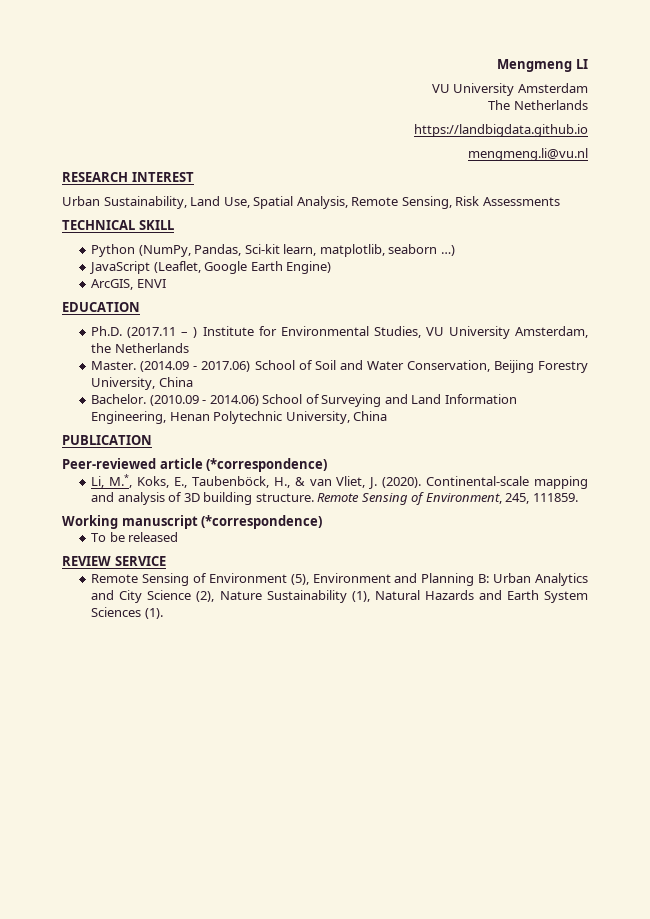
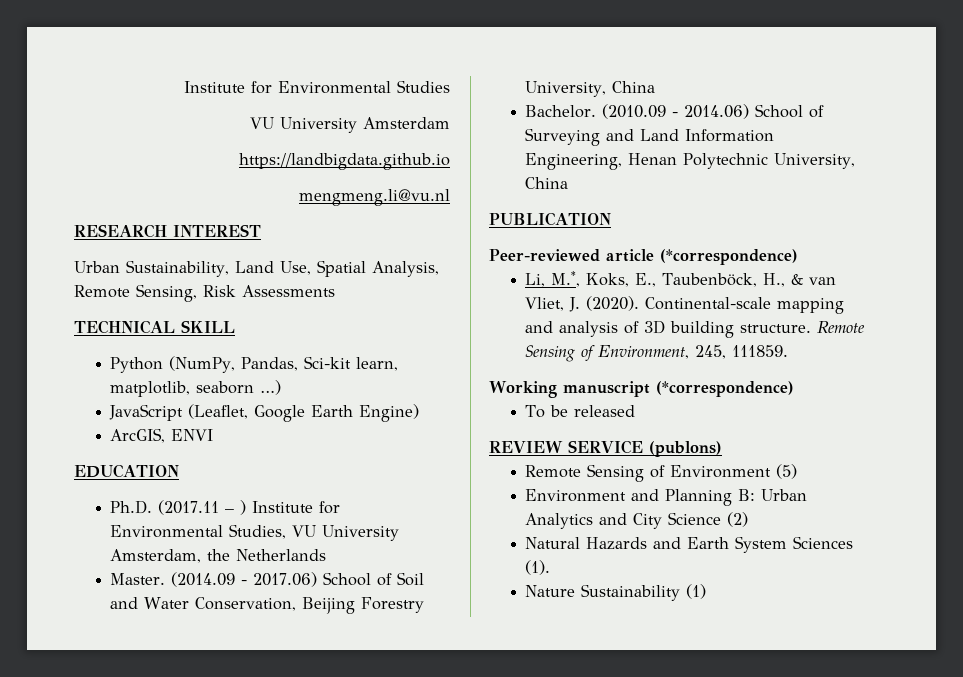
- Mengmeng LI
+ Institute for Environmental Studies
- The Netherlands
- REVIEW SERVICE
+ REVIEW SERVICE (publons)
- Remote Sensing of Environment (5), Environment and Planning B: Urban Analytics and City Science (2), Nature Sustainability (1), Natural Hazards and Earth System Sciences (1).
+ Remote Sensing of Environment (5)
+ Environment and Planning B: Urban Analytics and City Science (2)
+ Natural Hazards and Earth System Sciences (1).
+ Nature Sustainability (1)

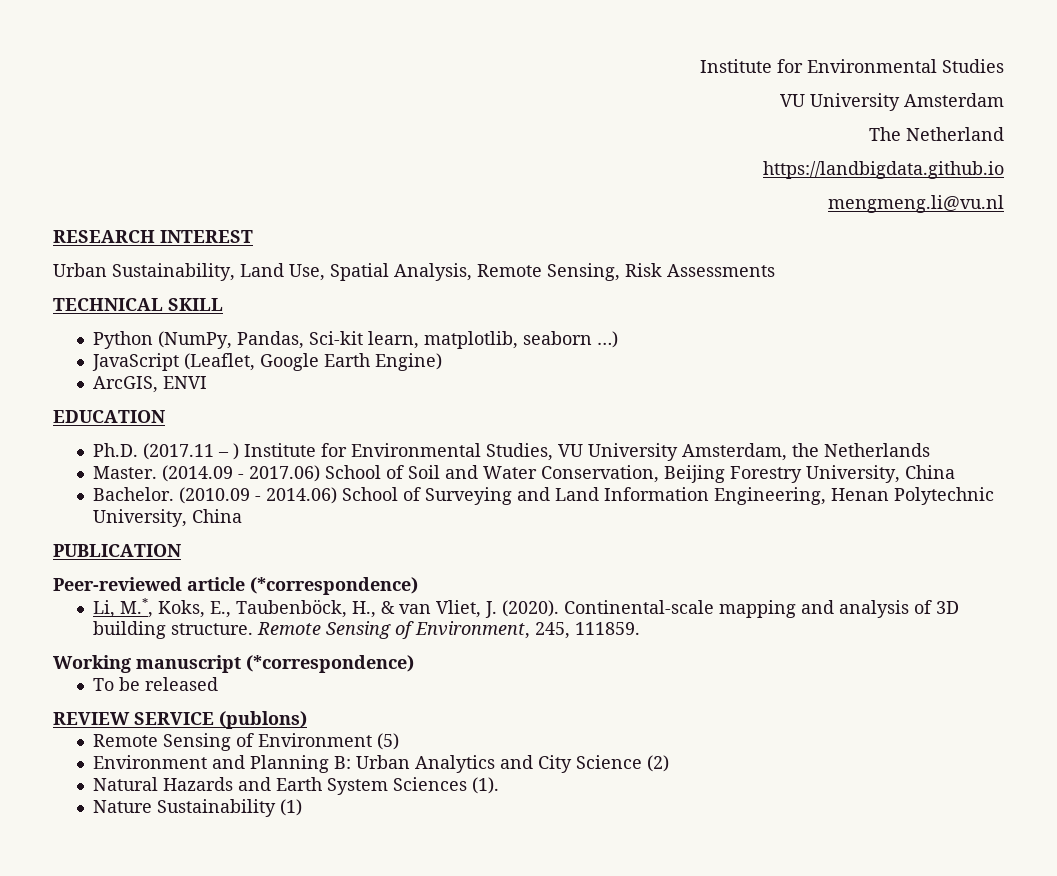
+ The Netherland

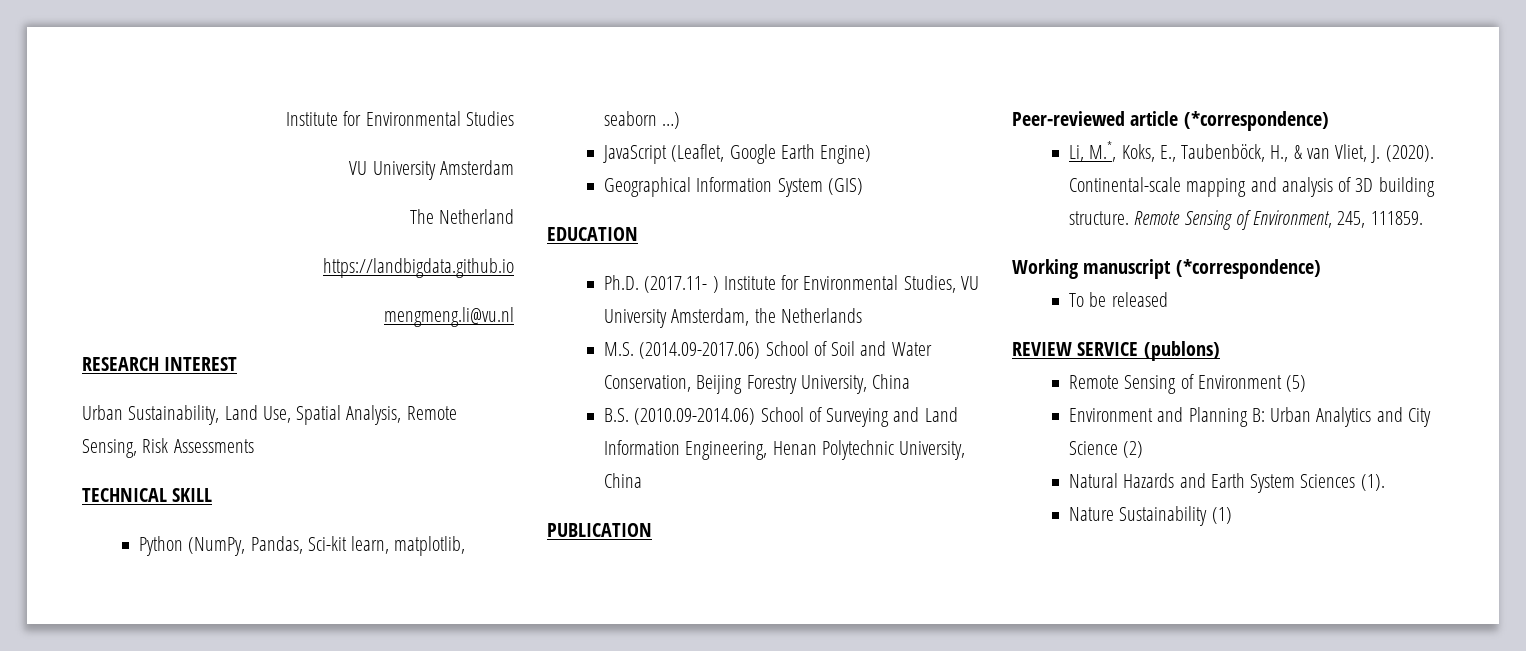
- ArcGIS, ENVI
+ Geographical Information System (GIS)
- Ph.D. (2017.11 – ) Institute for Environmental Studies, VU University Amsterdam, the Netherlands
+ Ph.D. (2017.11- ) Institute for Environmental Studies, VU University Amsterdam, the Netherlands
- Master. (2014.09 - 2017.06) School of Soil and Water Conservation, Beijing Forestry University, China
+ M.S. (2014.09-2017.06) School of Soil and Water Conservation, Beijing Forestry University, China
- Bachelor. (2010.09 - 2014.06) School of Surveying and Land Information Engineering, Henan Polytechnic University, China
+ B.S. (2010.09-2014.06) School of Surveying and Land Information Engineering, Henan Polytechnic University, China

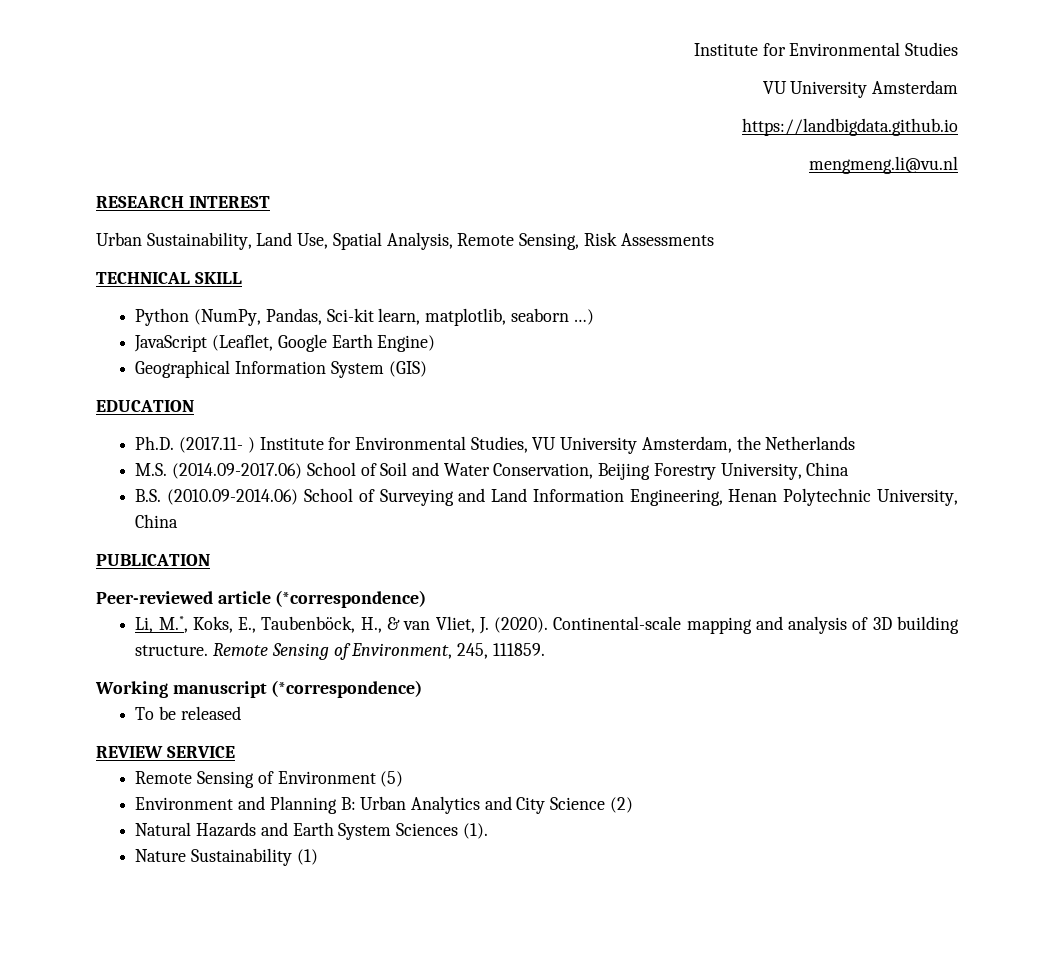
- The Netherland
- REVIEW SERVICE (publons)
+ REVIEW SERVICE

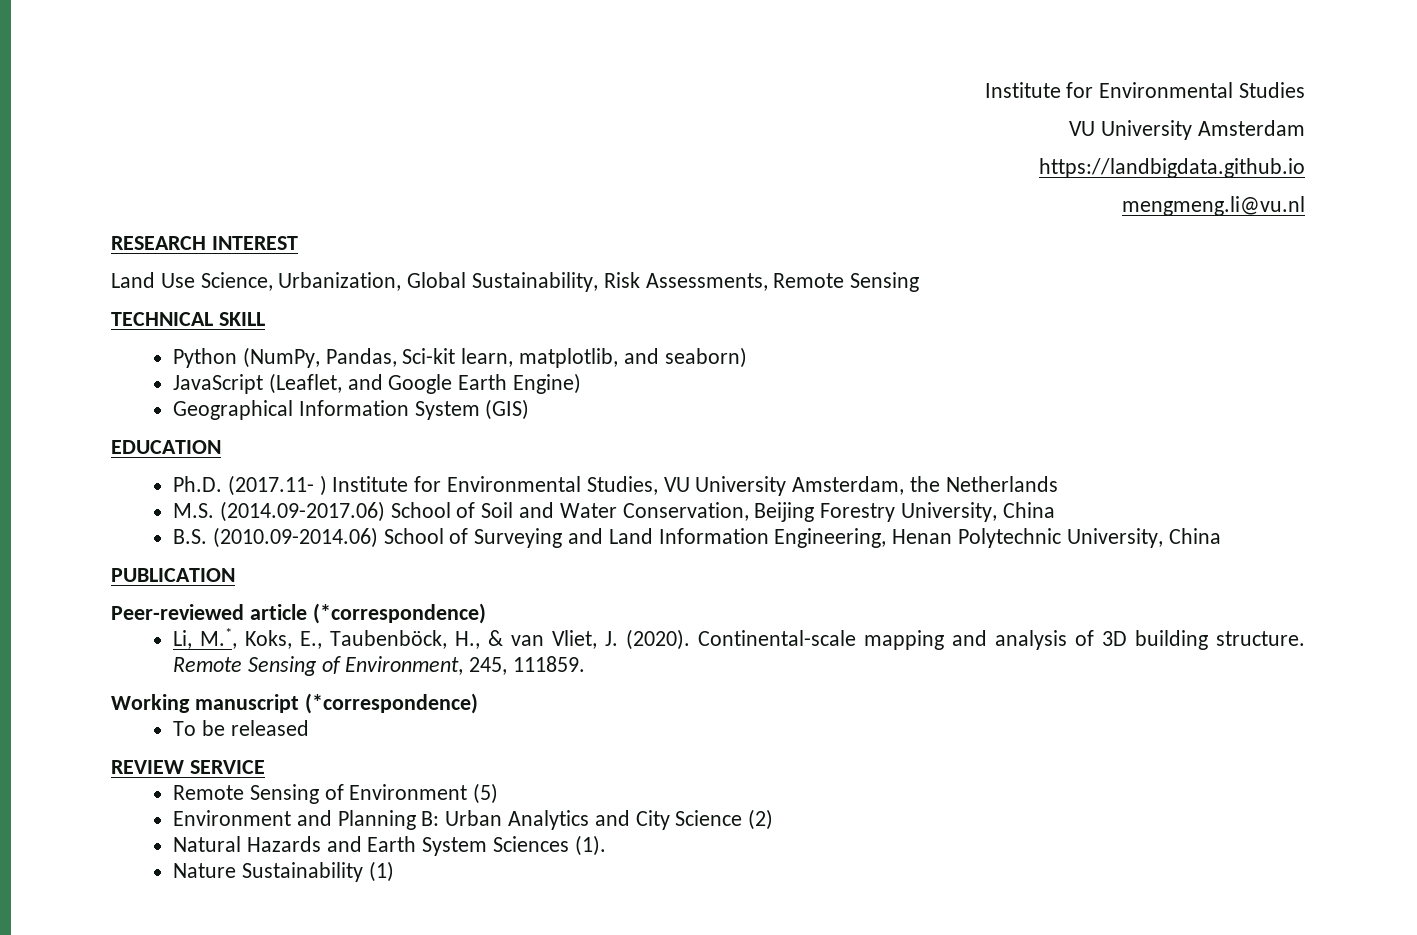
- Urban Sustainability, Land Use, Spatial Analysis, Remote Sensing, Risk Assessments
+ Land Use Science, Urbanization, Global Sustainability, Risk Assessments, Remote Sensing
- Python (NumPy, Pandas, Sci-kit learn, matplotlib, seaborn …)
+ Python (NumPy, Pandas, Sci-kit learn, matplotlib, and seaborn)
- JavaScript (Leaflet, Google Earth Engine)
+ JavaScript (Leaflet, and Google Earth Engine)

